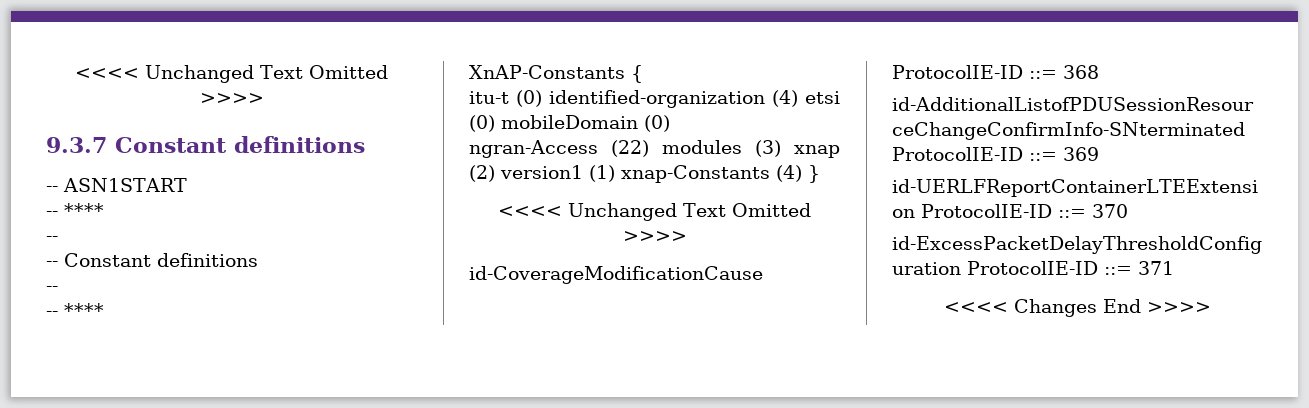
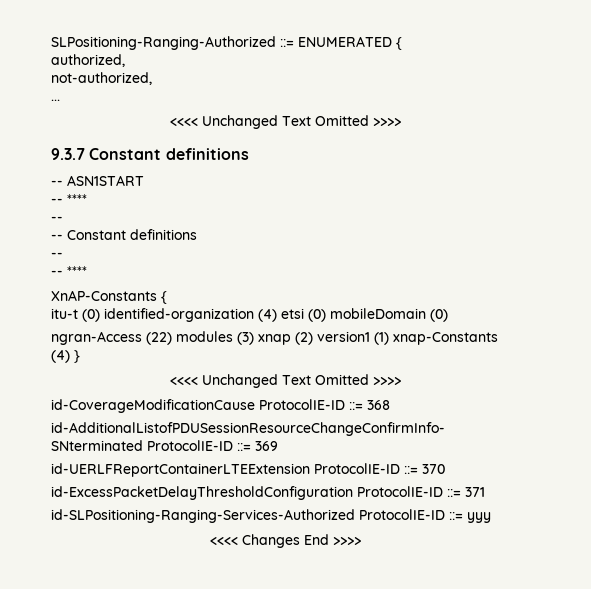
+ SLPositioning-Ranging-Authorized ::= ENUMERATED {
+ authorized,
+ not-authorized,
+ ...
+ id-SLPositioning-Ranging-Services-Authorized ProtocolIE-ID ::= yyy

